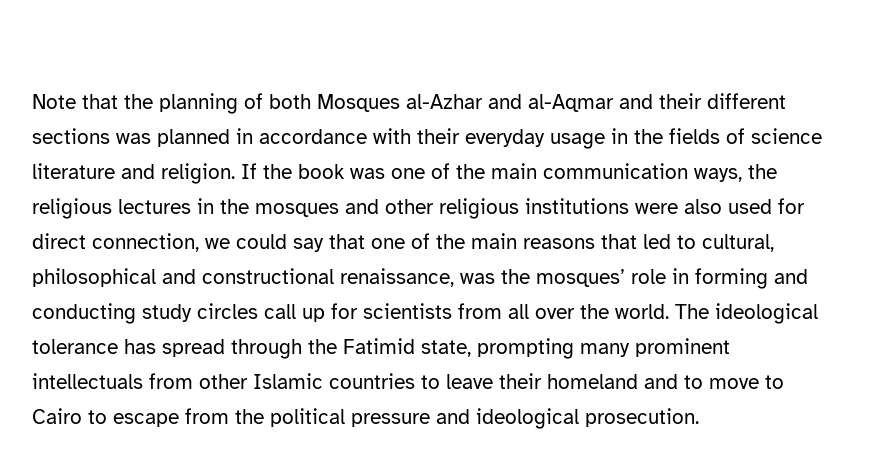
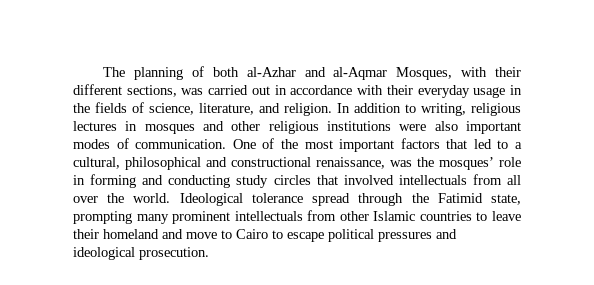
- Note that the planning of both Mosques al-Azhar and al-Aqmar and their different sections was planned in accordance with their everyday usage in the fields of science literature and religion. If the book was one of the main communication ways, the religious lectures in the mosques and other religious institutions were also used for direct connection, we could say that one of the main reasons that led to cultural, philosophical and constructional renaissance, was the mosques’ role in forming and conducting study circles call up for scientists from all over the world.
+ The planning of both al-Azhar and al-Aqmar Mosques, with their different sections, was carried out in accordance with their everyday usage in the fields of science, literature, and religion. In addition to writing, religious lectures in mosques and other religious institutions were also important modes of communication. One of the most important factors that led to a cultural, philosophical and constructional renaissance, was the mosques’ role in forming and conducting study circles that involved intellectuals from all over the world.
- The ideological tolerance has spread through the Fatimid state, prompting many prominent intellectuals from other Islamic countries to leave their homeland and to move to Cairo to escape from the political pressure and ideological prosecution.
+ Ideological tolerance spread through the Fatimid state, prompting many prominent intellectuals from other Islamic countries to leave their homeland and move to Cairo to escape political pressures and ideological prosecution.

